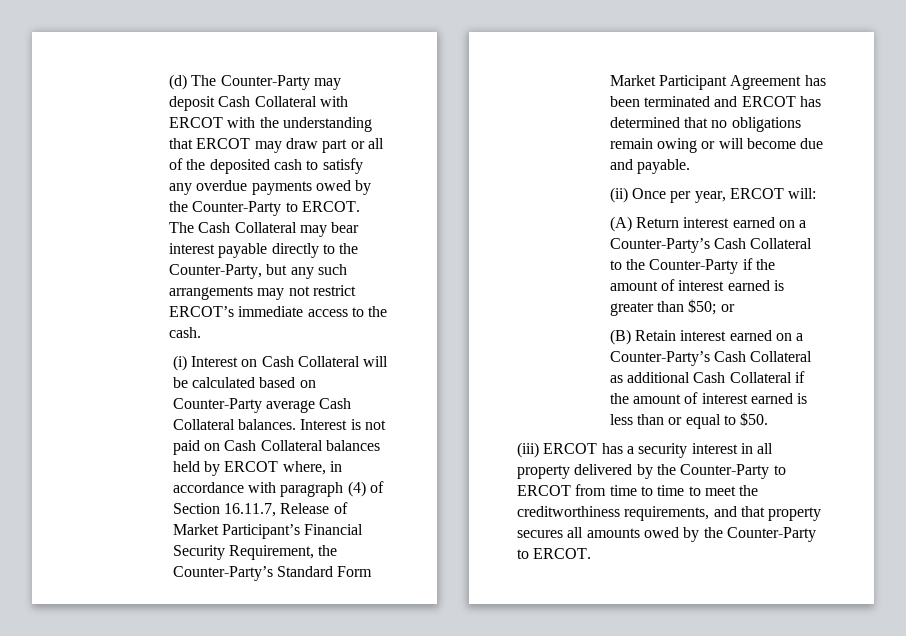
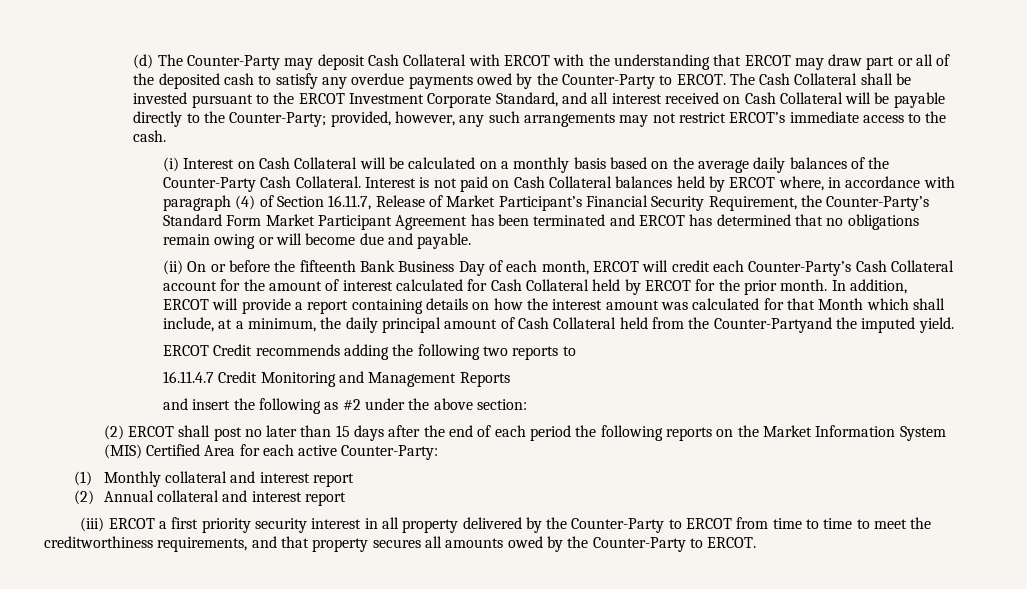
- The Cash Collateral may bear interest payable directly to the Counter-Party, but any such arrangements may not restrict ERCOT’s immediate access to the cash.
+ The Cash Collateral shall be invested pursuant to the ERCOT Investment Corporate Standard, and all interest received on Cash Collateral will be payable directly to the Counter-Party; provided, however, any such arrangements may not restrict ERCOT’s immediate access to the cash.
- (i) Interest on Cash Collateral will be calculated based on Counter-Party average Cash Collateral balances.
+ (i) Interest on Cash Collateral will be calculated on a monthly basis based on the average daily balances of the Counter-Party Cash Collateral.
- (ii) Once per year, ERCOT will:
- (A) Return interest earned on a Counter-Party’s Cash Collateral to the Counter-Party if the amount of interest earned is greater than $50; or
- (B) Retain interest earned on a Counter-Party’s Cash Collateral as additional Cash Collateral if the amount of interest earned is less than or equal to $50.
+ (ii) On or before the fifteenth Bank Business Day of each month, ERCOT will credit each Counter-Party’s Cash Collateral account for the amount of interest calculated for Cash Collateral held by ERCOT for the prior month. In addition, ERCOT will provide a report containing details on how the interest amount was calculated for that Month which shall include, at a minimum, the daily principal amount of Cash Collateral held from the Counter-Partyand the imputed yield.
+ ERCOT Credit recommends adding the following two reports to
+ 16.11.4.7 Credit Monitoring and Management Reports
+ and insert the following as #2 under the above section:
+ (2) ERCOT shall post no later than 15 days after the end of each period the following reports on the Market Information System (MIS) Certified Area for each active Counter-Party:
+ (1) Monthly collateral and interest report
+ (2) Annual collateral and interest report
- (iii) ERCOT has a security interest in all property delivered by the Counter-Party to ERCOT from time to time to meet the creditworthiness requirements, and that property secures all amounts owed by the Counter-Party to ERCOT.
+ (iii) ERCOT a first priority security interest in all property delivered by the Counter-Party to ERCOT from time to time to meet the creditworthiness requirements, and that property secures all amounts owed by the Counter-Party to ERCOT.

